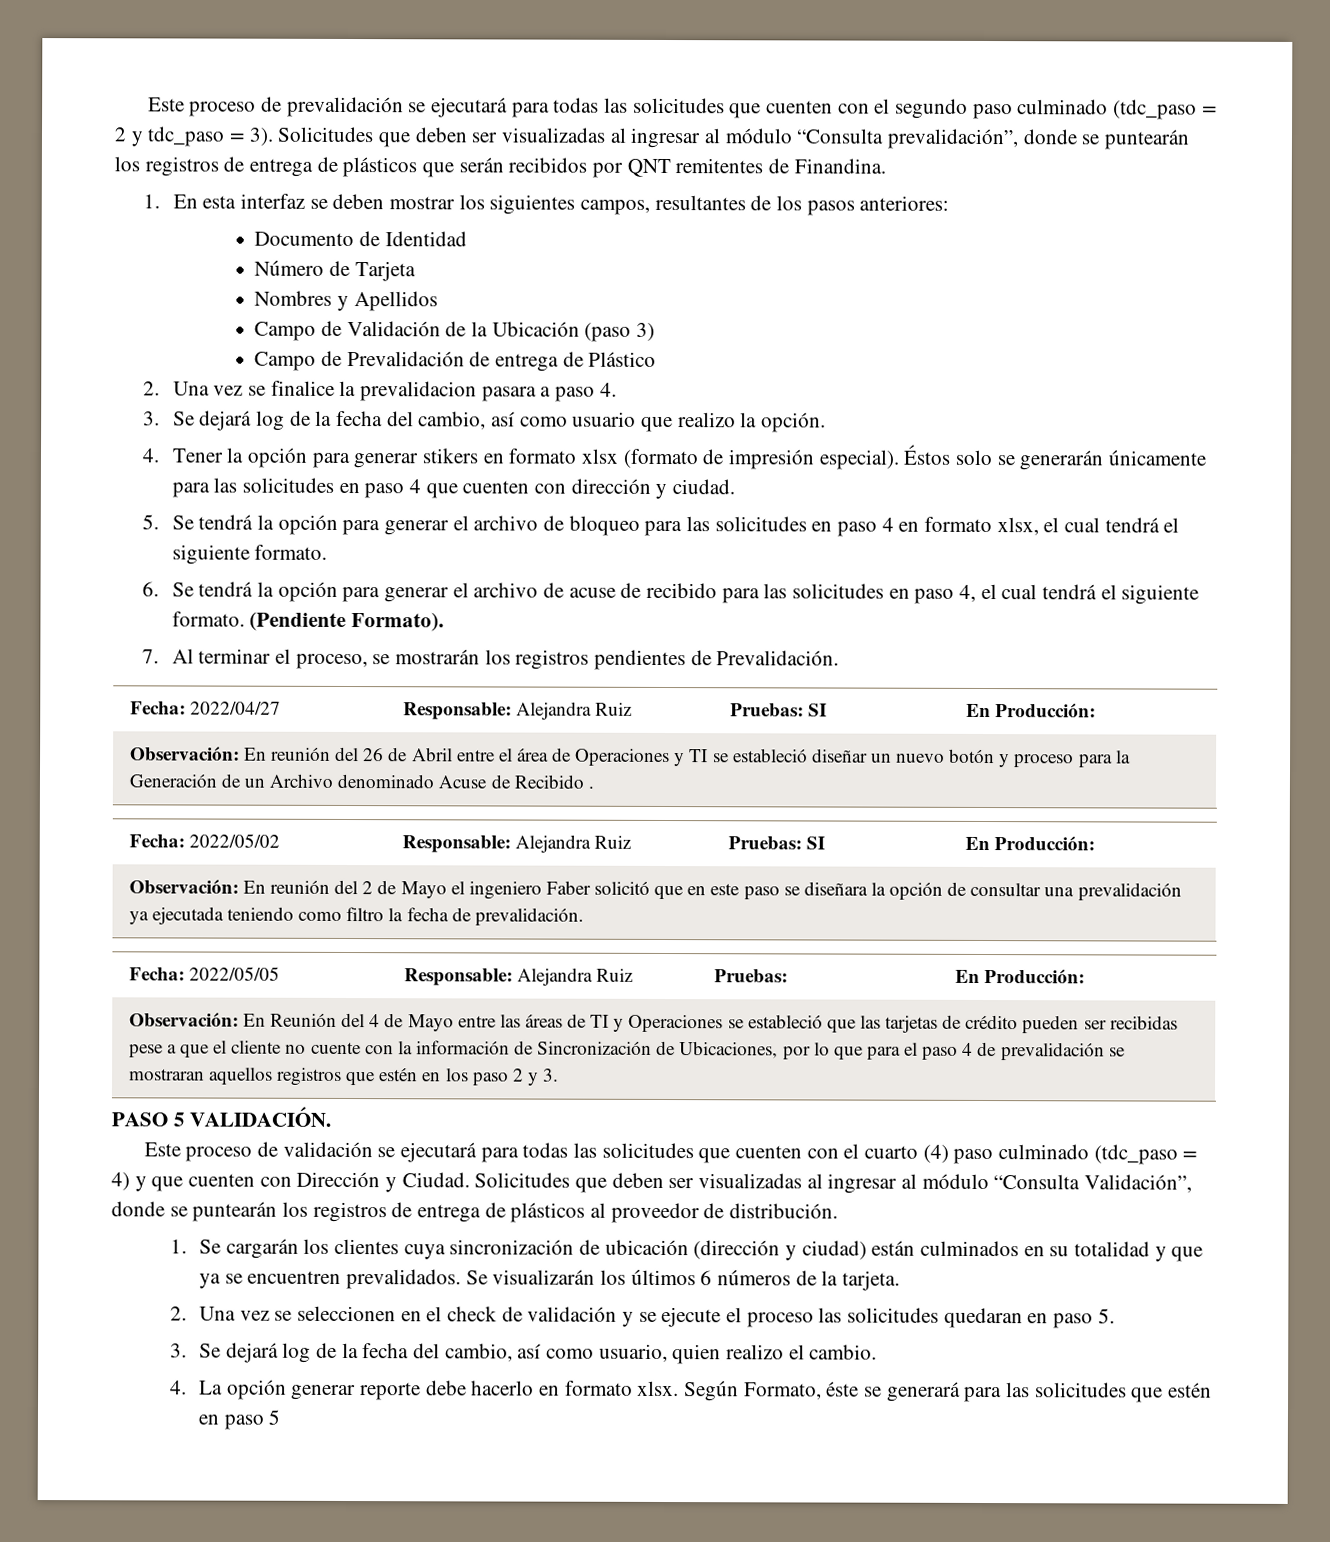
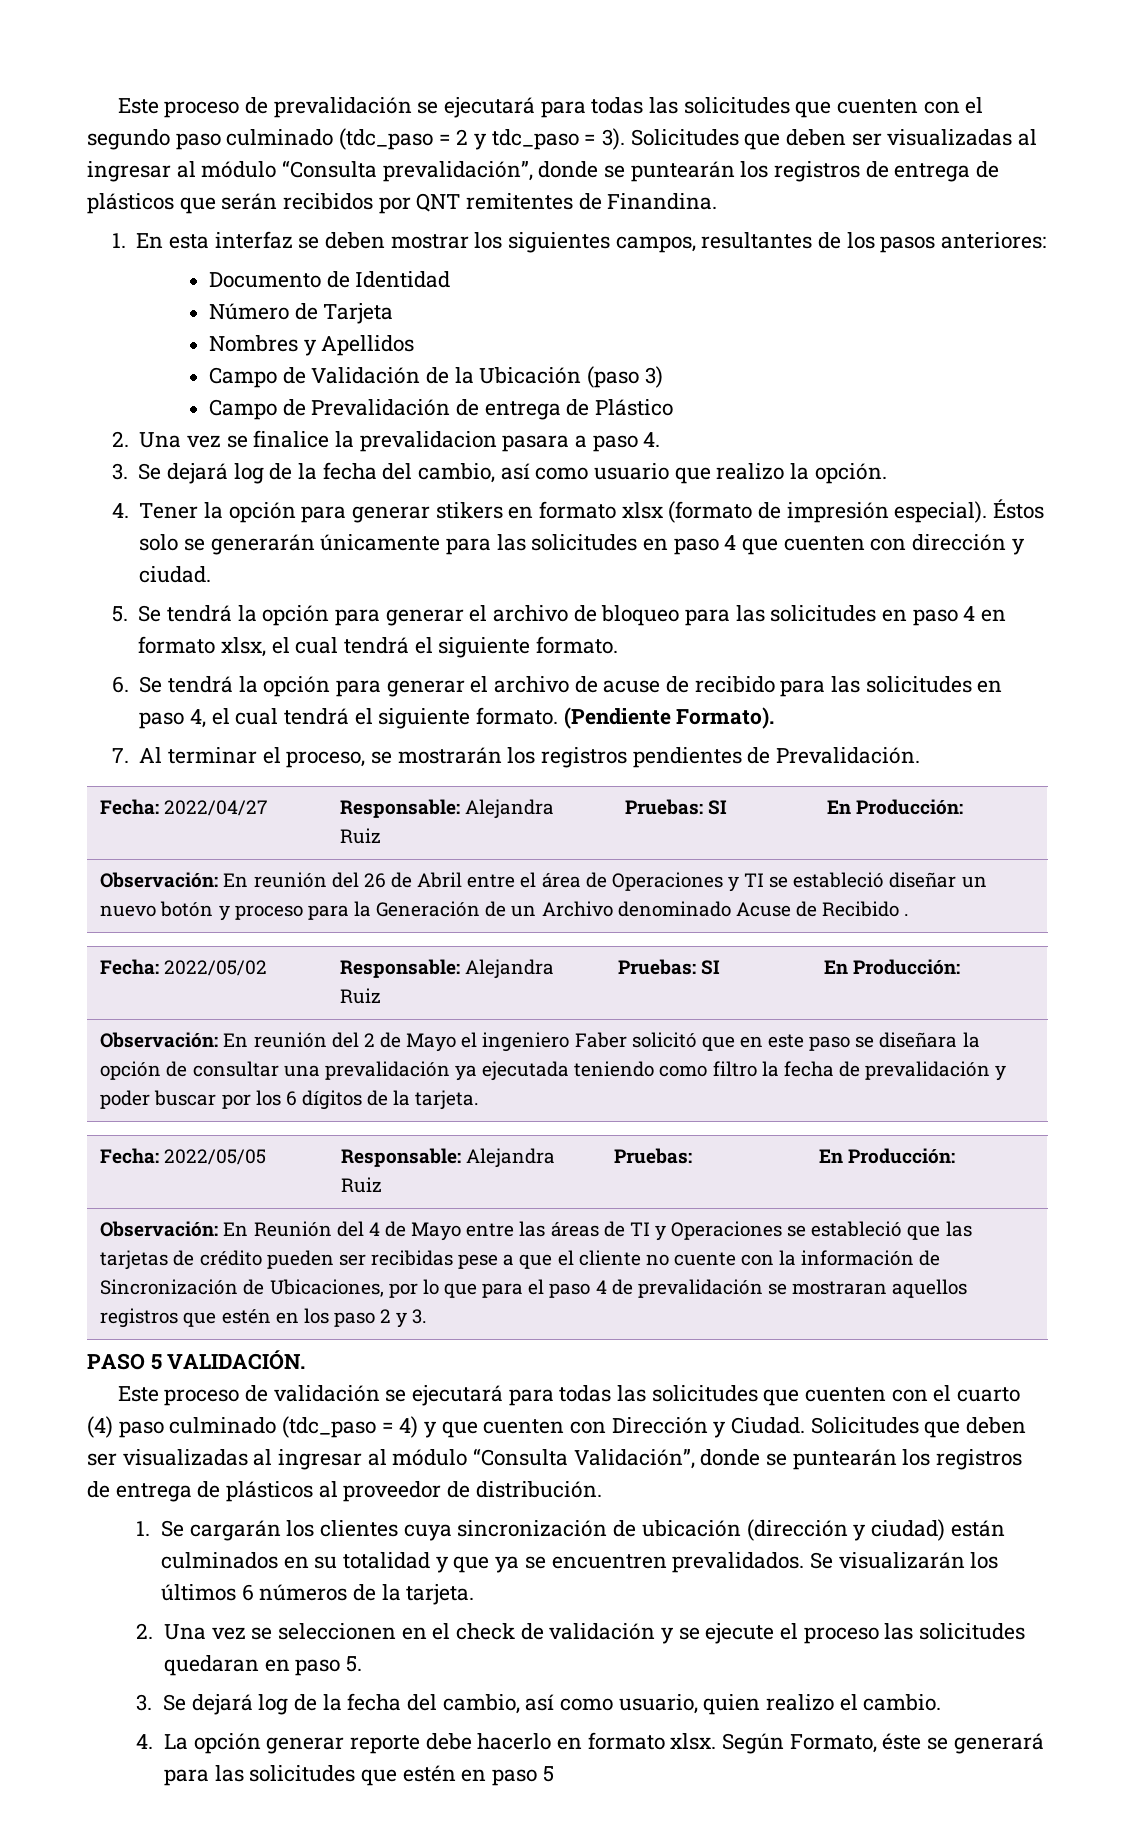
- Observación: En reunión del 2 de Mayo el ingeniero Faber solicitó que en este paso se diseñara la opción de consultar una prevalidación ya ejecutada teniendo como filtro la fecha de prevalidación.
+ Observación: En reunión del 2 de Mayo el ingeniero Faber solicitó que en este paso se diseñara la opción de consultar una prevalidación ya ejecutada teniendo como filtro la fecha de prevalidación y poder buscar por los 6 dígitos de la tarjeta.

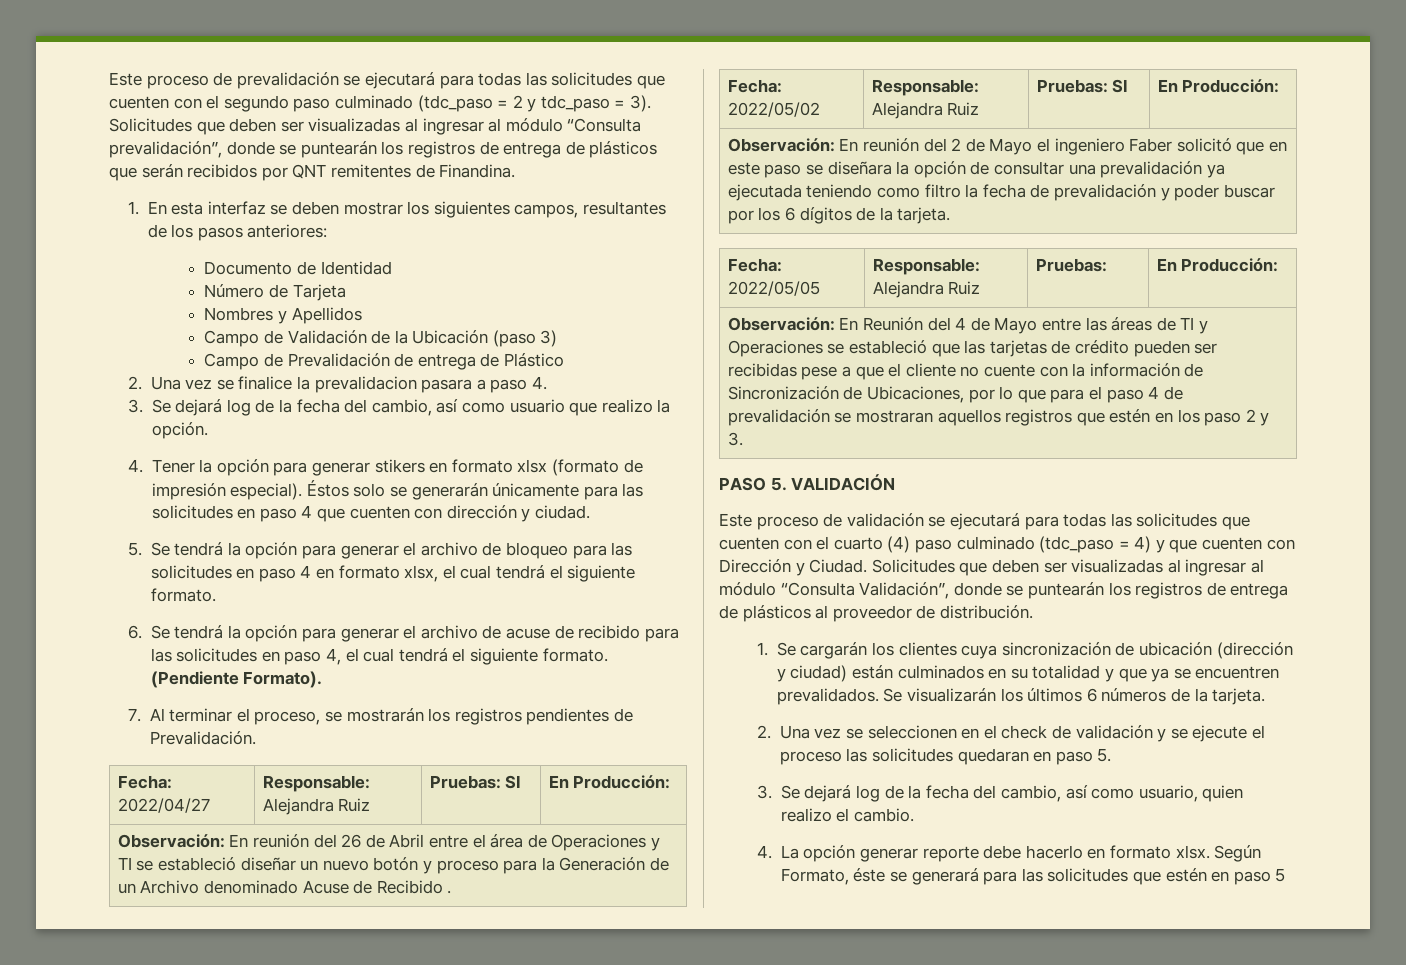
- PASO 5 VALIDACIÓN.
+ PASO 5. VALIDACIÓN

